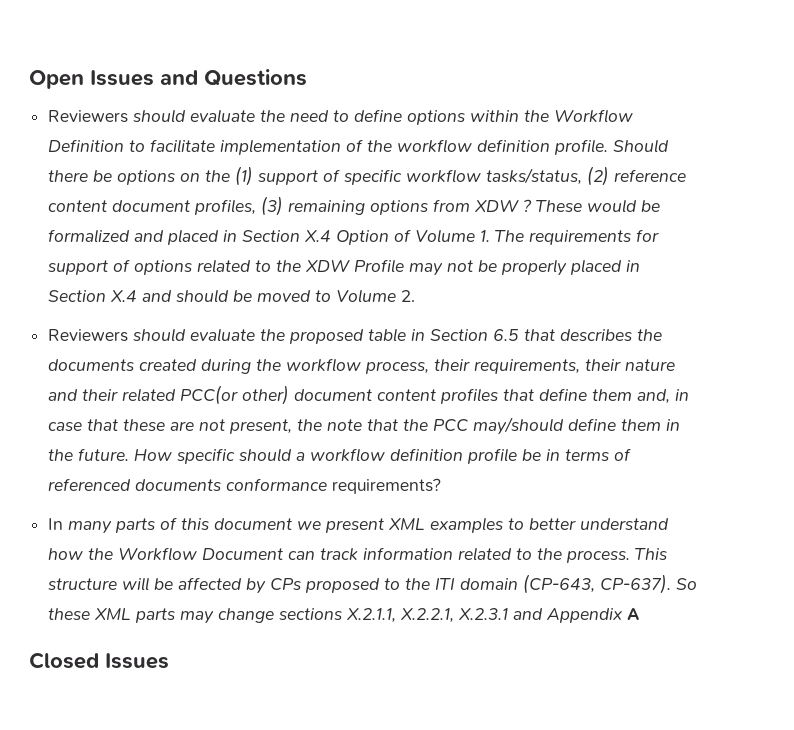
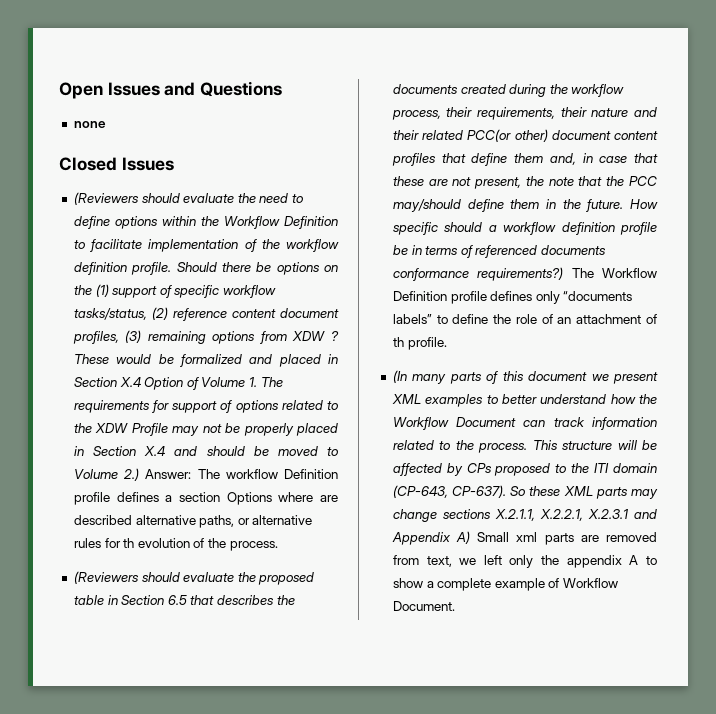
- Reviewers should evaluate the need to define options within the Workflow Definition to facilitate implementation of the workflow definition profile.
+ none
+ Closed Issues
+ (Reviewers should evaluate the need to define options within the Workflow Definition to facilitate implementation of the workflow definition profile.
- These would be formalized and placed in Section X.4 Option of Volume 1. The requirements for support of options related to the XDW Profile may not be properly placed in Section X.4 and should be moved to Volume 2.
- Reviewers should evaluate the proposed table in Section 6.5 that describes the documents created during the workflow process, their requirements, their nature and their related PCC(or other) document content profiles that define them and, in case that these are not present, the note that the PCC may/should define them in the future.
+ These would be formalized and placed in Section X.4 Option of Volume 1. The requirements for support of options related to the XDW Profile may not be properly placed in Section X.4 and should be moved to Volume 2.) Answer: The workflow Definition profile defines a section Options where are described alternative paths, or alternative rules for th evolution of the process.
+ (Reviewers should evaluate the proposed table in Section 6.5 that describes the documents created during the workflow process, their requirements, their nature and their related PCC(or other) document content profiles that define them and, in case that these are not present, the note that the PCC may/should define them in the future.
- How specific should a workflow definition profile be in terms of referenced documents conformance requirements?
- In many parts of this document we present XML examples to better understand how the Workflow Document can track information related to the process.
+ How specific should a workflow definition profile be in terms of referenced documents conformance requirements?) The Workflow Definition profile defines only “documents labels” to define the role of an attachment of th profile.
+ (In many parts of this document we present XML examples to better understand how the Workflow Document can track information related to the process.
- So these XML parts may change sections X.2.1.1, X.2.2.1, X.2.3.1 and Appendix A
- Closed Issues
+ So these XML parts may change sections X.2.1.1, X.2.2.1, X.2.3.1 and Appendix A) Small xml parts are removed from text, we left only the appendix A to show a complete example of Workflow Document.

